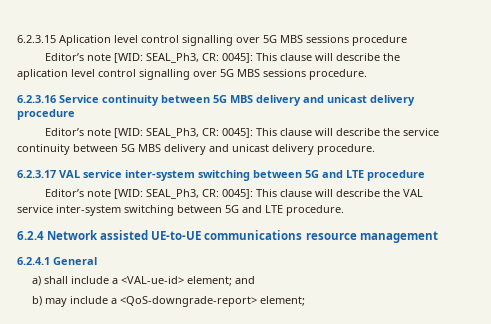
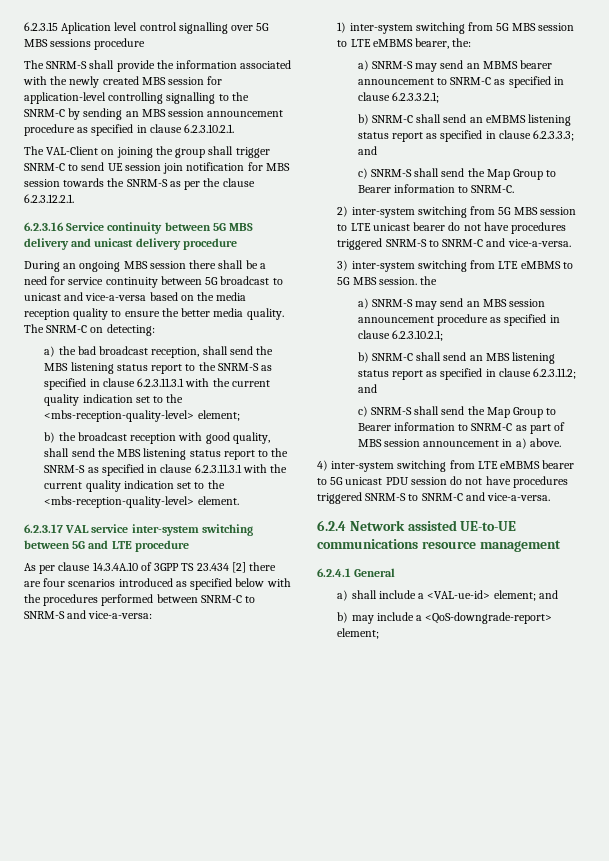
- Editor’s note [WID: SEAL_Ph3, CR: 0045]: This clause will describe the aplication level control signalling over 5G MBS sessions procedure.
+ The SNRM-S shall provide the information associated with the newly created MBS session for application-level controlling signalling to the SNRM-C by sending an MBS session announcement procedure as specified in clause 6.2.3.10.2.1.
+ The VAL-Client on joining the group shall trigger SNRM-C to send UE session join notification for MBS session towards the SNRM-S as per the clause 6.2.3.12.2.1.
- Editor’s note [WID: SEAL_Ph3, CR: 0045]: This clause will describe the service continuity between 5G MBS delivery and unicast delivery procedure.
+ During an ongoing MBS session there shall be a need for service continuity between 5G broadcast to unicast and vice-a-versa based on the media reception quality to ensure the better media quality. The SNRM-C on detecting:
+ a) the bad broadcast reception, shall send the MBS listening status report to the SNRM-S as specified in clause 6.2.3.11.3.1 with the current quality indication set to the <mbs-reception-quality-level> element;
+ b) the broadcast reception with good quality, shall send the MBS listening status report to the SNRM-S as specified in clause 6.2.3.11.3.1 with the current quality indication set to the <mbs-reception-quality-level> element.
- Editor’s note [WID: SEAL_Ph3, CR: 0045]: This clause will describe the VAL service inter-system switching between 5G and LTE procedure.
+ As per clause 14.3.4A.10 of 3GPP TS 23.434 [2] there are four scenarios introduced as specified below with the procedures performed between SNRM-C to SNRM-S and vice-a-versa:
+ 1) inter-system switching from 5G MBS session to LTE eMBMS bearer, the:
+ a) SNRM-S may send an MBMS bearer announcement to SNRM-C as specified in clause 6.2.3.3.2.1;
+ b) SNRM-C shall send an eMBMS listening status report as specified in clause 6.2.3.3.3; and
+ c) SNRM-S shall send the Map Group to Bearer information to SNRM-C.
+ 2) inter-system switching from 5G MBS session to LTE unicast bearer do not have procedures triggered SNRM-S to SNRM-C and vice-a-versa.
+ 3) inter-system switching from LTE eMBMS to 5G MBS session. the
+ a) SNRM-S may send an MBS session announcement procedure as specified in clause 6.2.3.10.2.1;
+ b) SNRM-C shall send an MBS listening status report as specified in clause 6.2.3.11.2; and
+ c) SNRM-S shall send the Map Group to Bearer information to SNRM-C as part of MBS session announcement in a) above.
+ 4) inter-system switching from LTE eMBMS bearer to 5G unicast PDU session do not have procedures triggered SNRM-S to SNRM-C and vice-a-versa.

